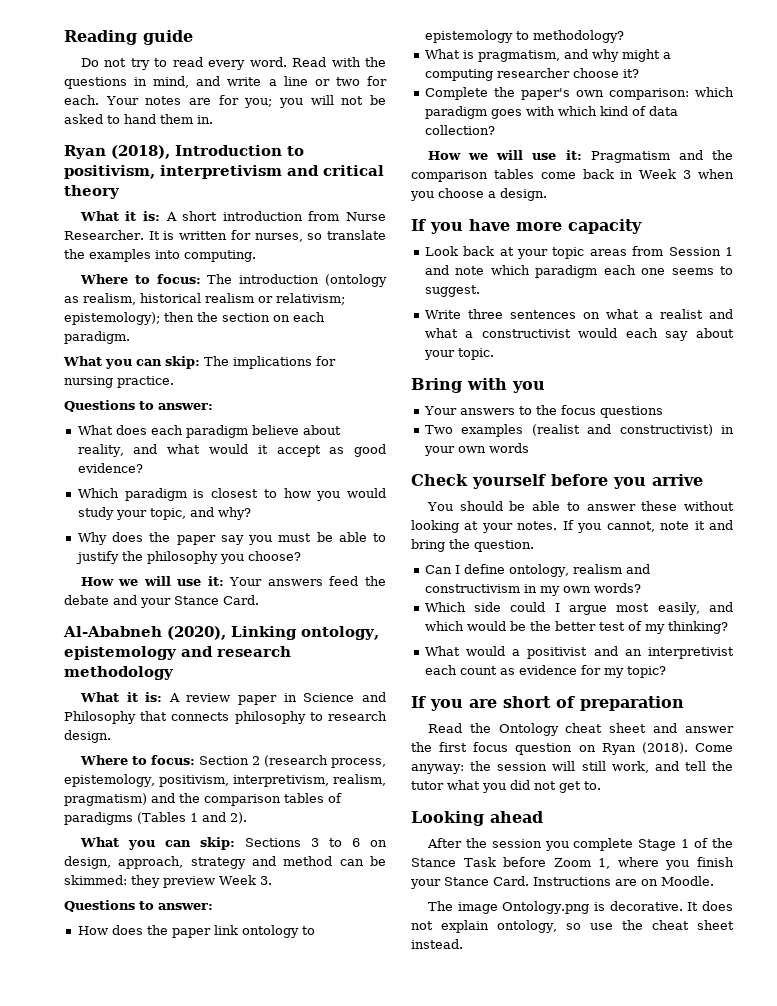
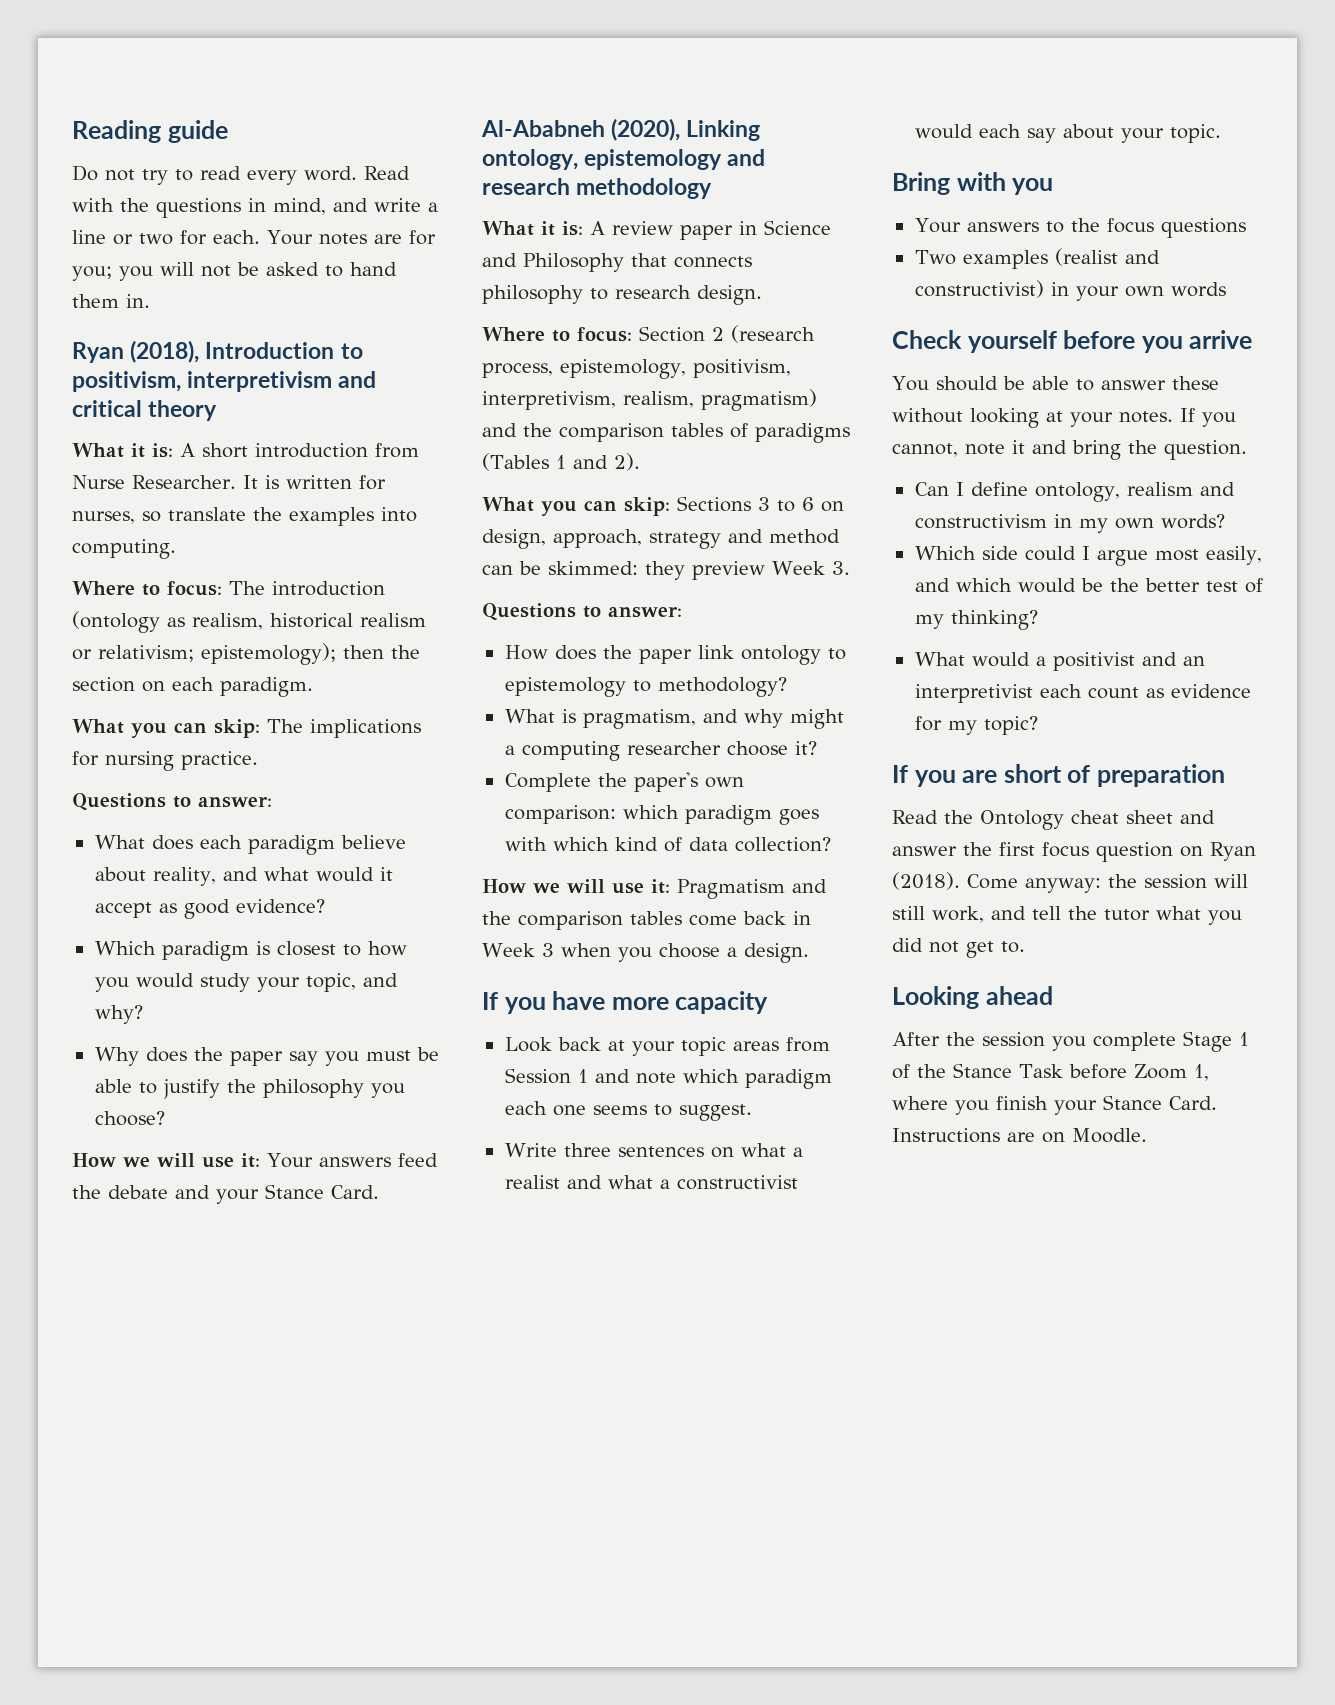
- The image Ontology.png is decorative. It does not explain ontology, so use the cheat sheet instead.

